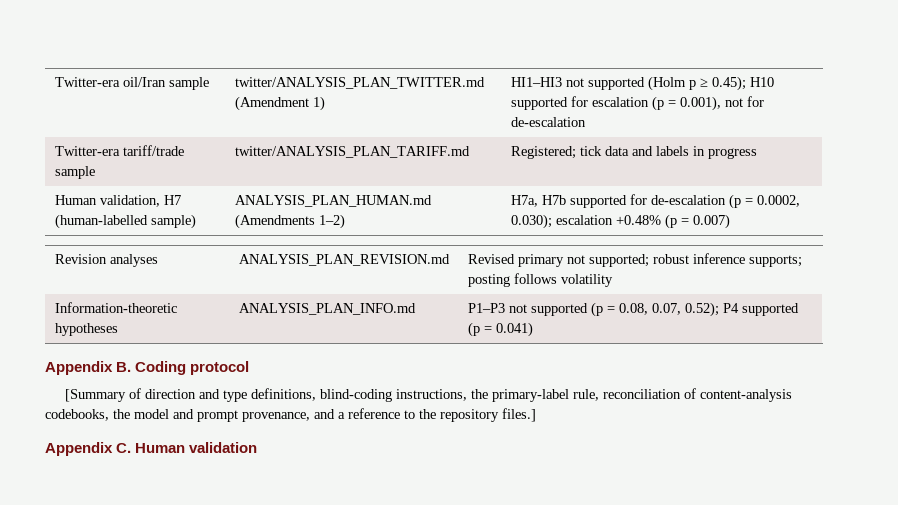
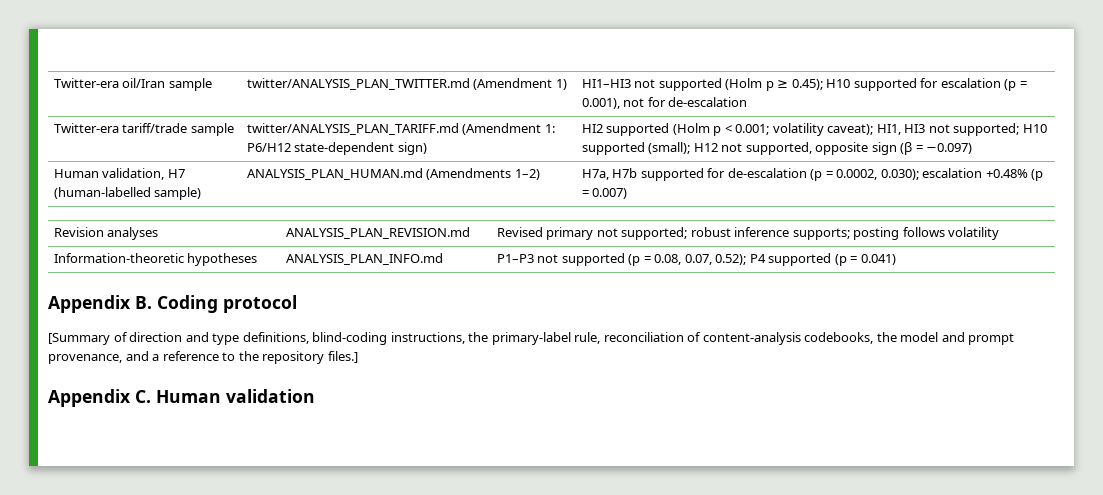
- Twitter-era tariff/trade sample | twitter/ANALYSIS_PLAN_TARIFF.md | Registered; tick data and labels in progress
+ Twitter-era tariff/trade sample | twitter/ANALYSIS_PLAN_TARIFF.md (Amendment 1: P6/H12 state-dependent sign) | HI2 supported (Holm p < 0.001; volatility caveat); HI1, HI3 not supported; H10 supported (small); H12 not supported, opposite sign (β = −0.097)

